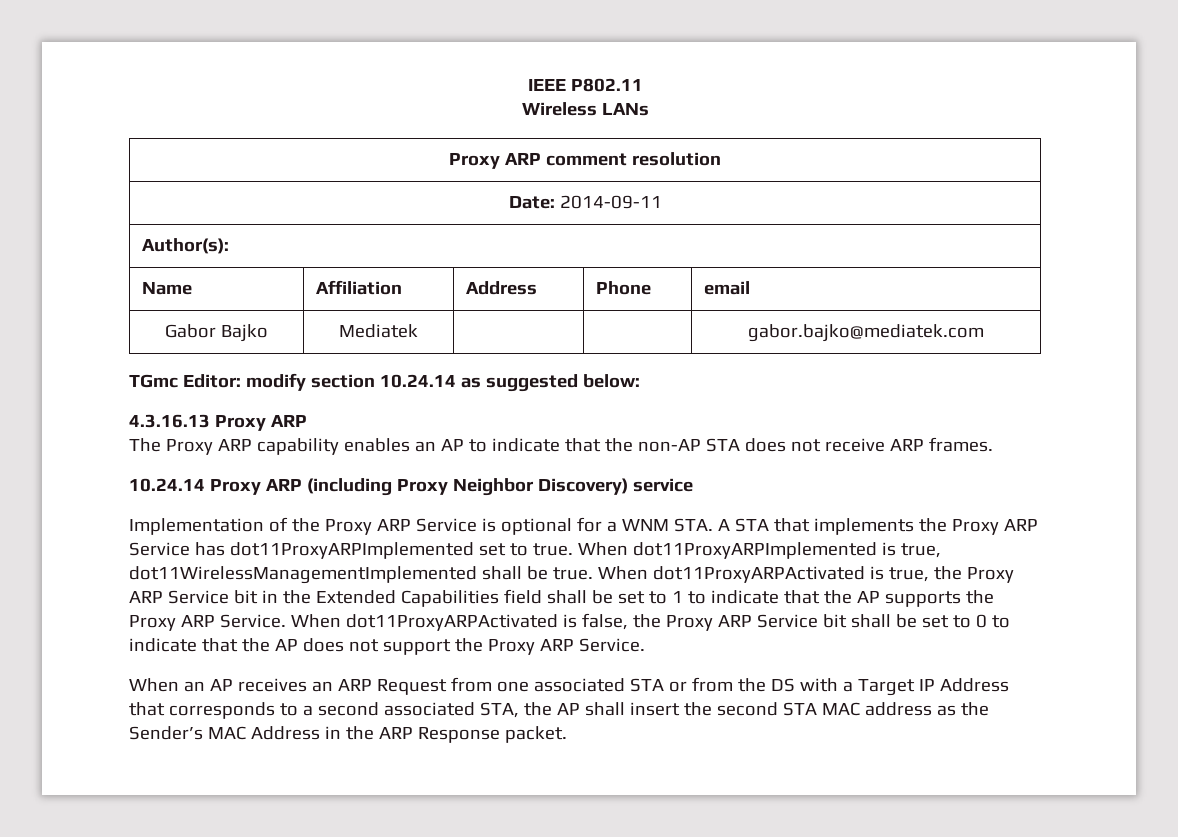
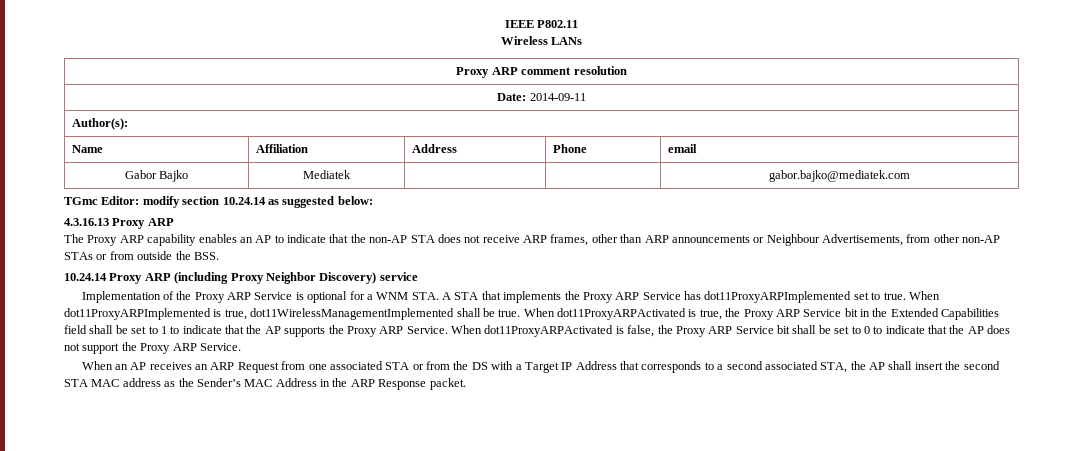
- The Proxy ARP capability enables an AP to indicate that the non-AP STA does not receive ARP frames.
+ The Proxy ARP capability enables an AP to indicate that the non-AP STA does not receive ARP frames, other than ARP announcements or Neighbour Advertisements, from other non-AP STAs or from outside the BSS.

